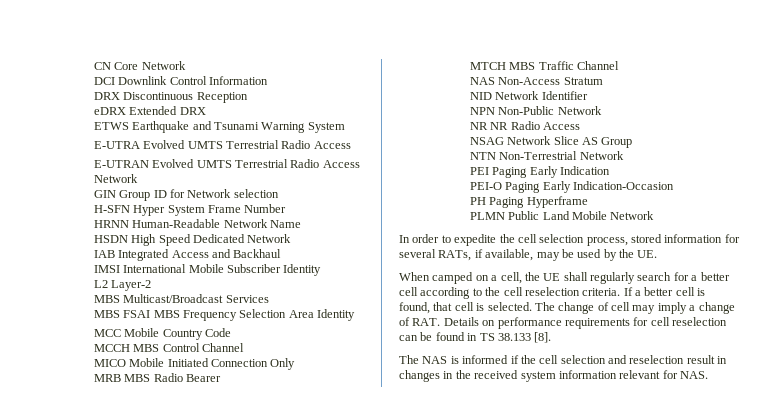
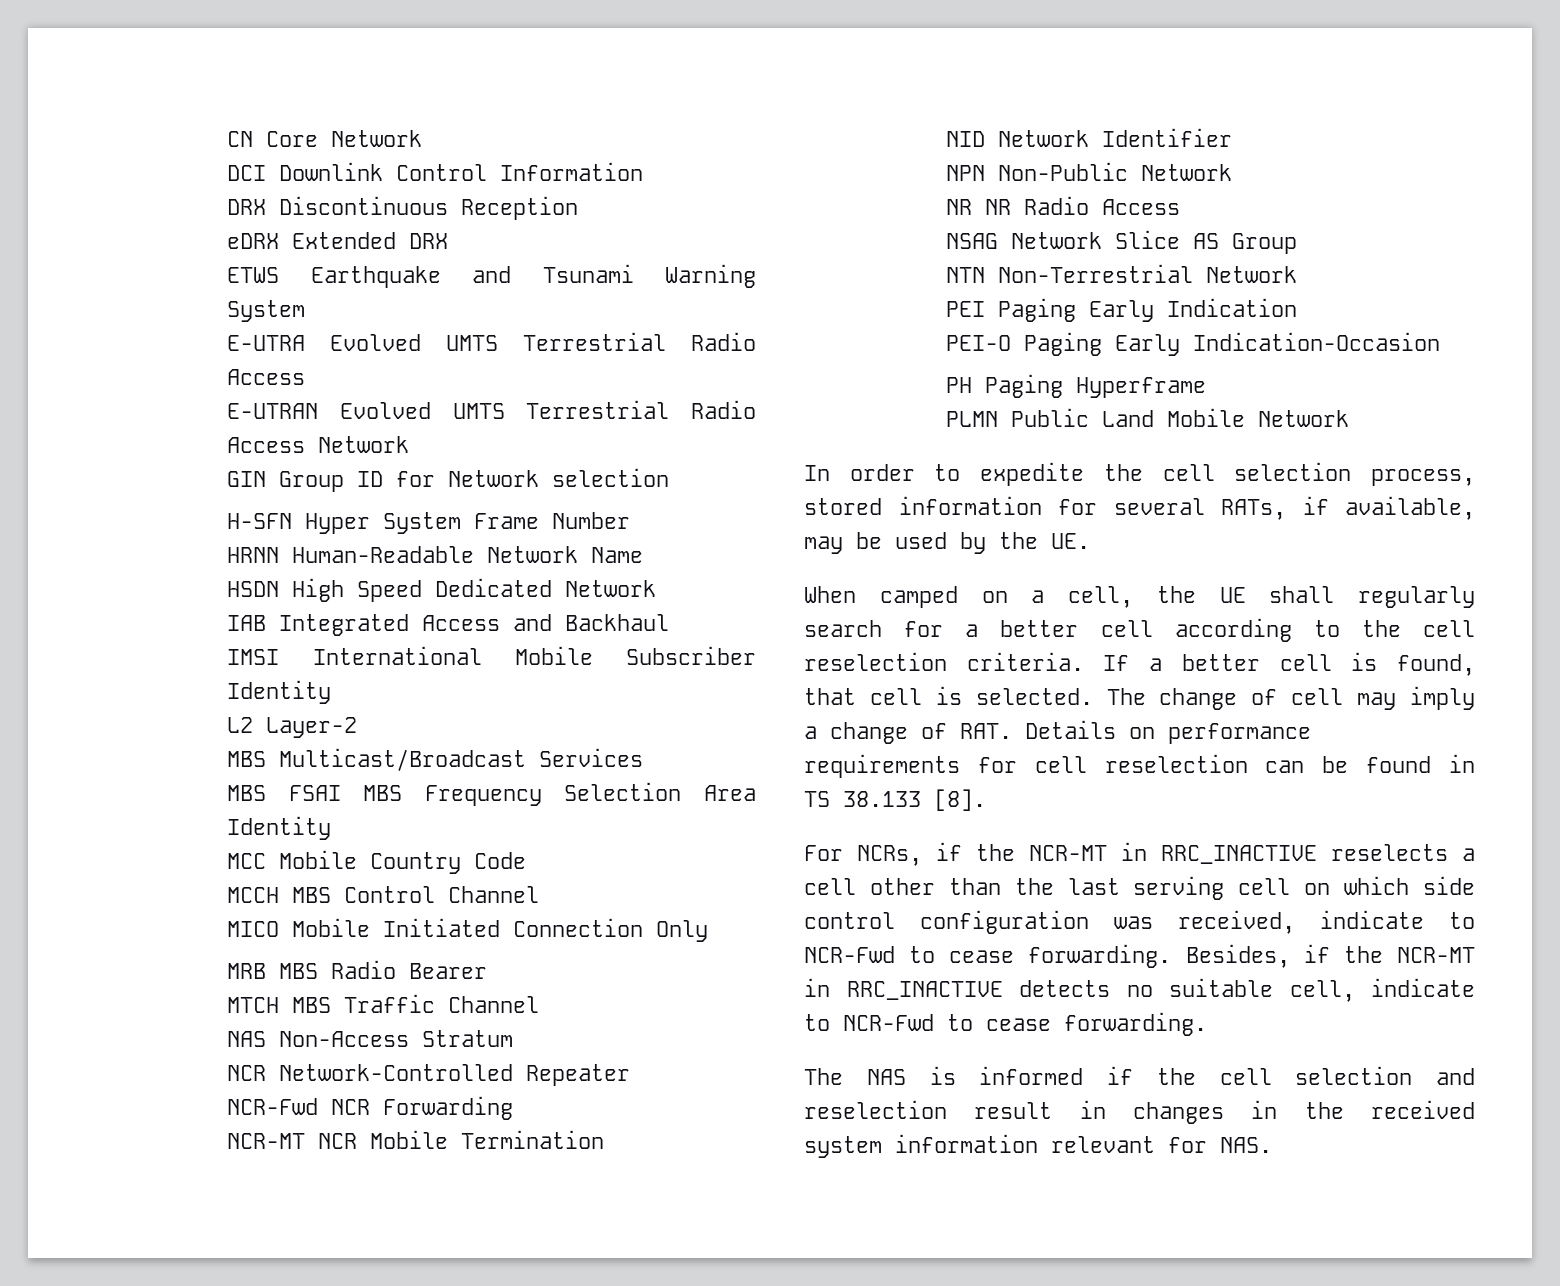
+ NCR Network-Controlled Repeater
+ NCR-Fwd NCR Forwarding
+ NCR-MT NCR Mobile Termination
+ For NCRs, if the NCR-MT in RRC_INACTIVE reselects a cell other than the last serving cell on which side control configuration was received, indicate to NCR-Fwd to cease forwarding. Besides, if the NCR-MT in RRC_INACTIVE detects no suitable cell, indicate to NCR-Fwd to cease forwarding.

